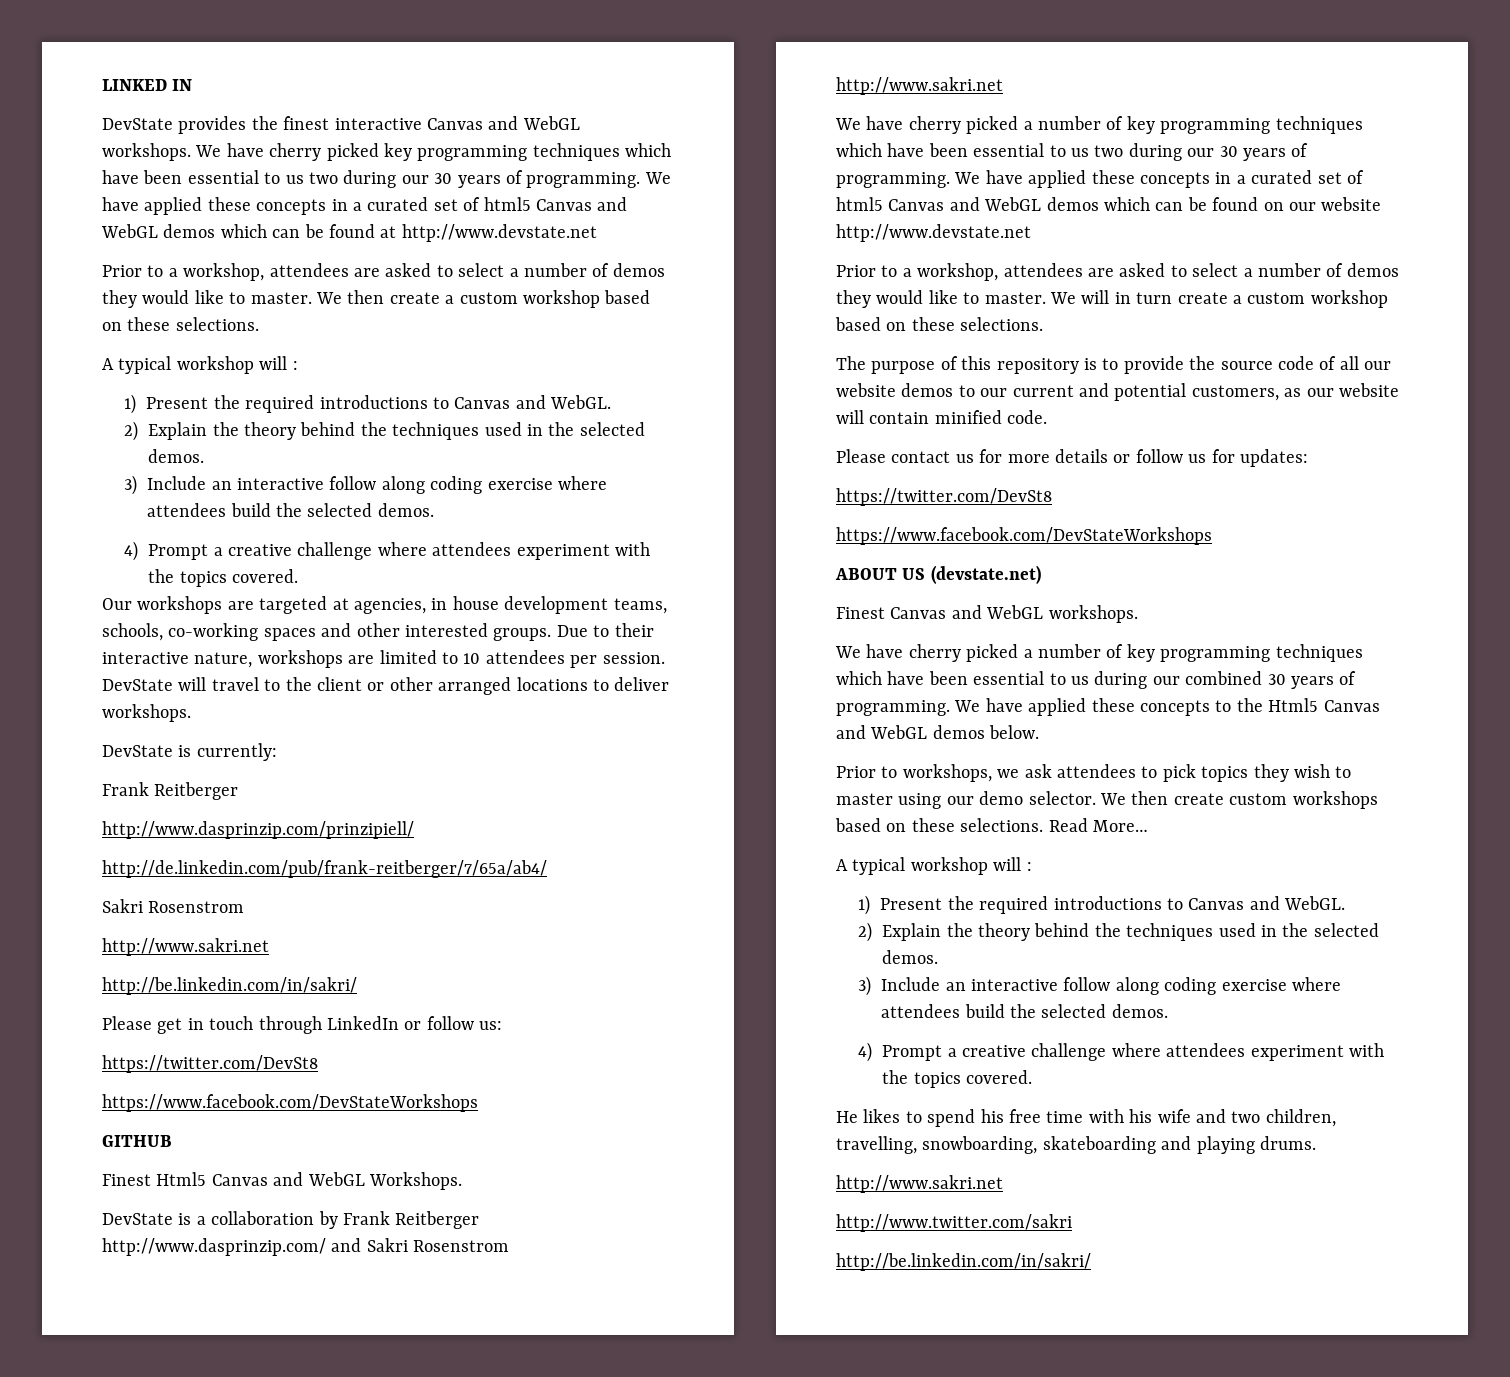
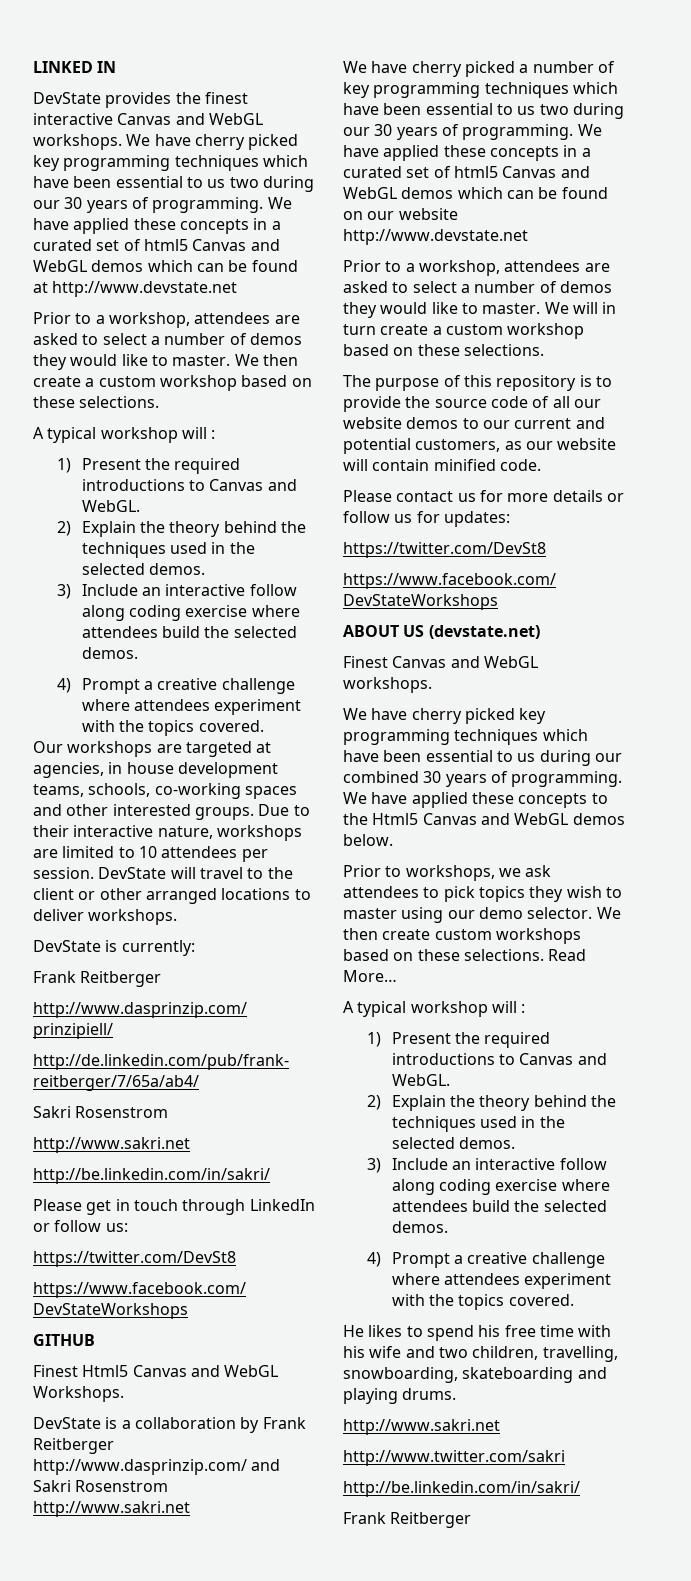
- We have cherry picked a number of key programming techniques which have been essential to us during our combined 30 years of programming.
+ We have cherry picked key programming techniques which have been essential to us during our combined 30 years of programming.
  http://www.twitter.com/sakri
  http://be.linkedin.com/in/sakri/
+ Frank Reitberger

